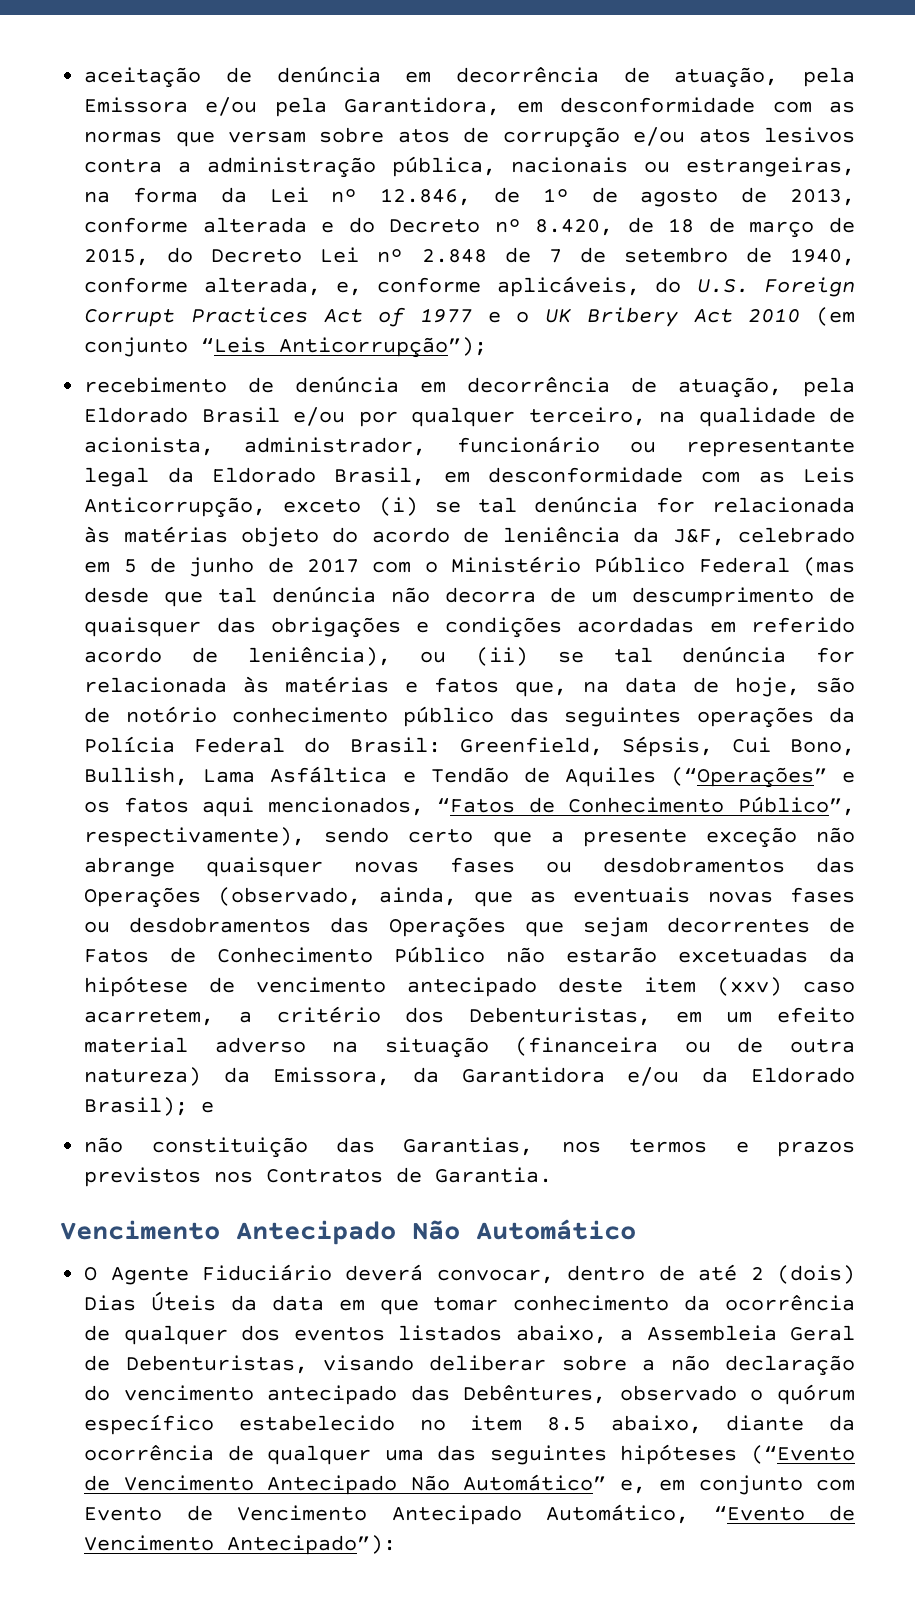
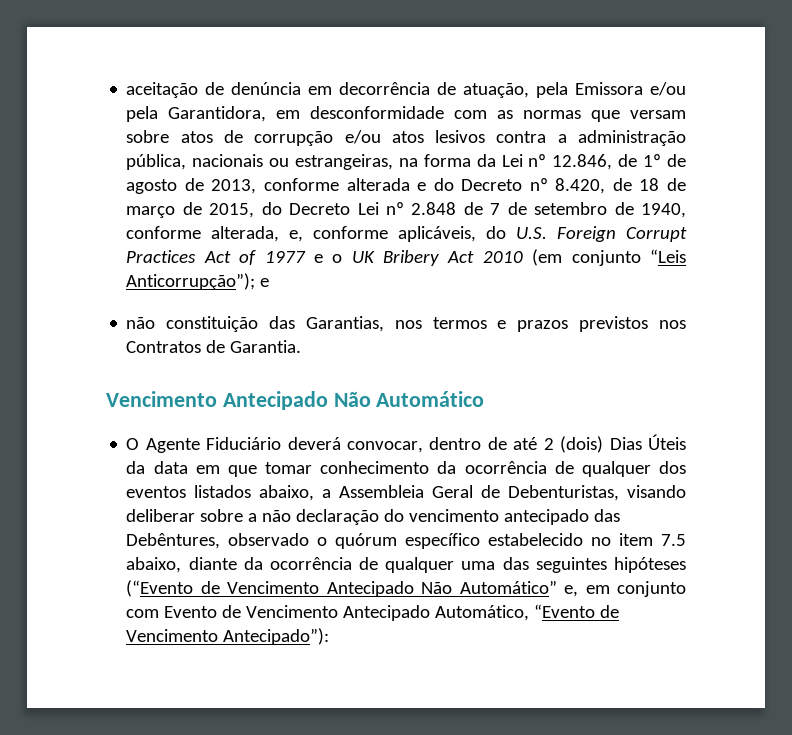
- aceitação de denúncia em decorrência de atuação, pela Emissora e/ou pela Garantidora, em desconformidade com as normas que versam sobre atos de corrupção e/ou atos lesivos contra a administração pública, nacionais ou estrangeiras, na forma da Lei nº 12.846, de 1º de agosto de 2013, conforme alterada e do Decreto nº 8.420, de 18 de março de 2015, do Decreto Lei nº 2.848 de 7 de setembro de 1940, conforme alterada, e, conforme aplicáveis, do U.S. Foreign Corrupt Practices Act of 1977 e o UK Bribery Act 2010 (em conjunto “Leis Anticorrupção”);
- recebimento de denúncia em decorrência de atuação, pela Eldorado Brasil e/ou por qualquer terceiro, na qualidade de acionista, administrador, funcionário ou representante legal da Eldorado Brasil, em desconformidade com as Leis Anticorrupção, exceto (i) se tal denúncia for relacionada às matérias objeto do acordo de leniência da J&F, celebrado em 5 de junho de 2017 com o Ministério Público Federal (mas desde que tal denúncia não decorra de um descumprimento de quaisquer das obrigações e condições acordadas em referido acordo de leniência), ou (ii) se tal denúncia for relacionada às matérias e fatos que, na data de hoje, são de notório conhecimento público das seguintes operações da Polícia Federal do Brasil: Greenfield, Sépsis, Cui Bono, Bullish, Lama Asfáltica e Tendão de Aquiles (“Operações” e os fatos aqui mencionados, “Fatos de Conhecimento Público”, respectivamente), sendo certo que a presente exceção não abrange quaisquer novas fases ou desdobramentos das Operações (observado, ainda, que as eventuais novas fases ou desdobramentos das Operações que sejam decorrentes de Fatos de Conhecimento Público não estarão excetuadas da hipótese de vencimento antecipado deste item (xxv) caso acarretem, a critério dos Debenturistas, em um efeito material adverso na situação (financeira ou de outra natureza) da Emissora, da Garantidora e/ou da Eldorado Brasil); e
+ aceitação de denúncia em decorrência de atuação, pela Emissora e/ou pela Garantidora, em desconformidade com as normas que versam sobre atos de corrupção e/ou atos lesivos contra a administração pública, nacionais ou estrangeiras, na forma da Lei nº 12.846, de 1º de agosto de 2013, conforme alterada e do Decreto nº 8.420, de 18 de março de 2015, do Decreto Lei nº 2.848 de 7 de setembro de 1940, conforme alterada, e, conforme aplicáveis, do U.S. Foreign Corrupt Practices Act of 1977 e o UK Bribery Act 2010 (em conjunto “Leis Anticorrupção”); e
- O Agente Fiduciário deverá convocar, dentro de até 2 (dois) Dias Úteis da data em que tomar conhecimento da ocorrência de qualquer dos eventos listados abaixo, a Assembleia Geral de Debenturistas, visando deliberar sobre a não declaração do vencimento antecipado das Debêntures, observado o quórum específico estabelecido no item 8.5 abaixo, diante da ocorrência de qualquer uma das seguintes hipóteses (“Evento de Vencimento Antecipado Não Automático” e, em conjunto com Evento de Vencimento Antecipado Automático, “Evento de Vencimento Antecipado”):
+ O Agente Fiduciário deverá convocar, dentro de até 2 (dois) Dias Úteis da data em que tomar conhecimento da ocorrência de qualquer dos eventos listados abaixo, a Assembleia Geral de Debenturistas, visando deliberar sobre a não declaração do vencimento antecipado das Debêntures, observado o quórum específico estabelecido no item 7.5 abaixo, diante da ocorrência de qualquer uma das seguintes hipóteses (“Evento de Vencimento Antecipado Não Automático” e, em conjunto com Evento de Vencimento Antecipado Automático, “Evento de Vencimento Antecipado”):

